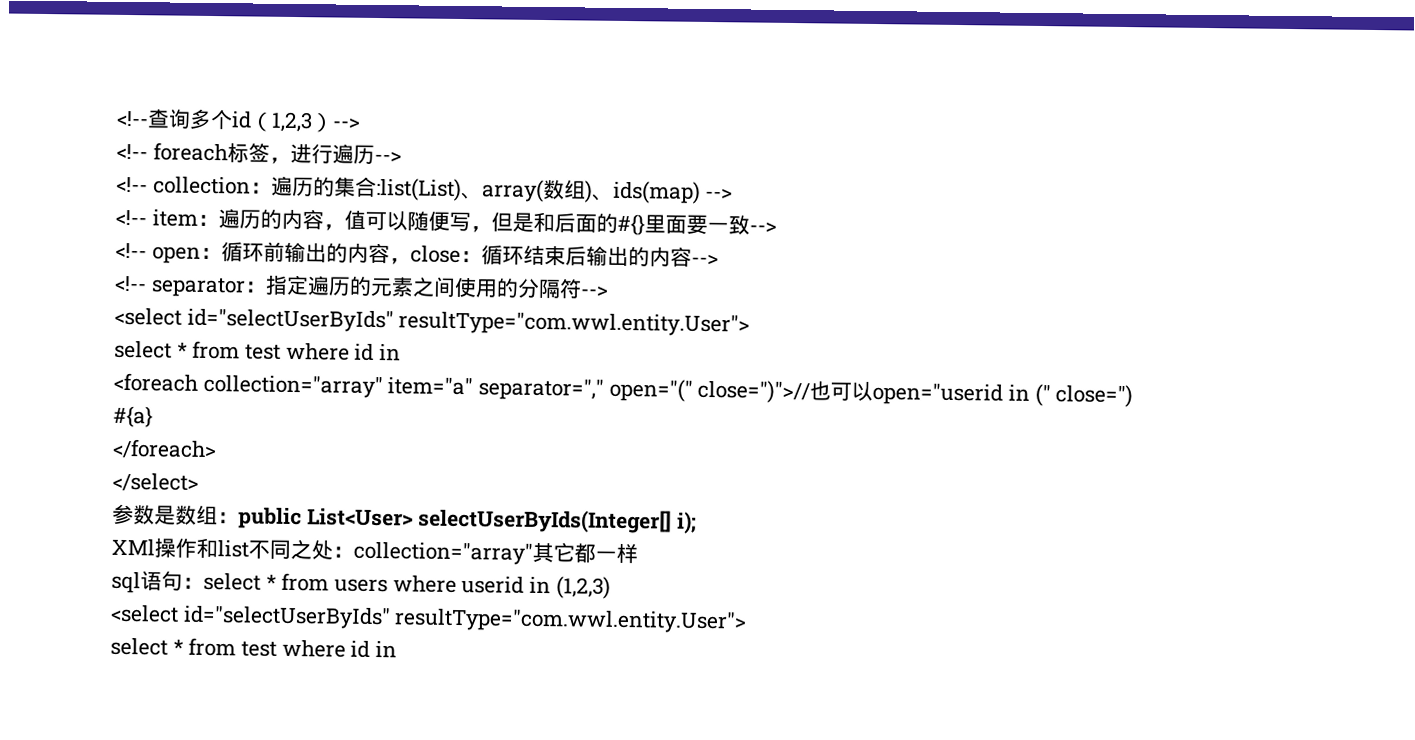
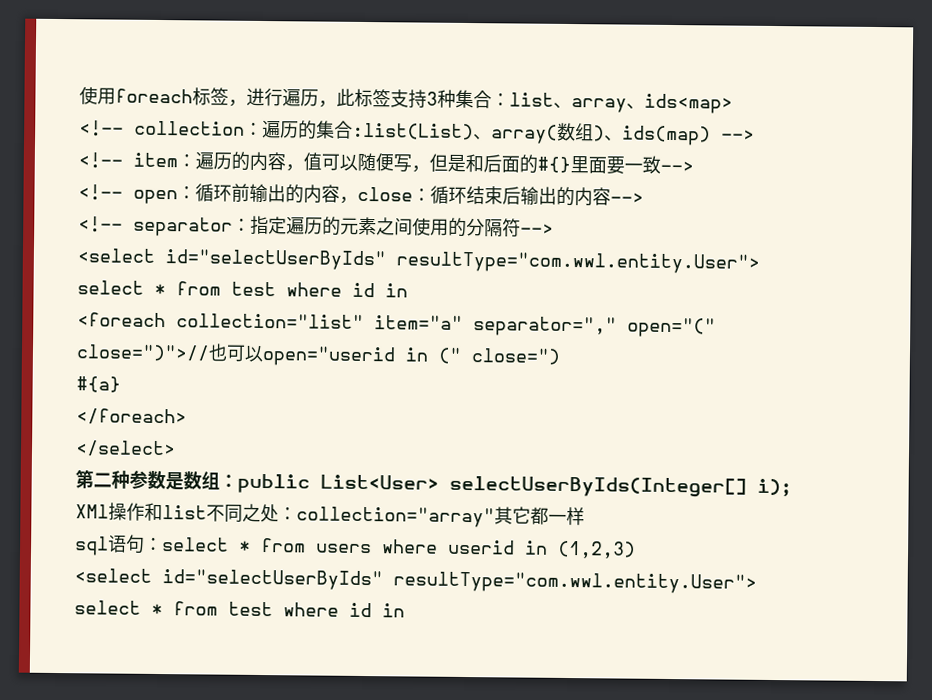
- <!--查询多个id（1,2,3）-->
- <!-- foreach标签，进行遍历-->
+ 使用foreach标签，进行遍历，此标签支持3种集合：list、array、ids<map>
- <foreach collection="array" item="a" separator="," open="(" close=")">//也可以open="userid in (" close=")
+ <foreach collection="list" item="a" separator="," open="(" close=")">//也可以open="userid in (" close=")
- 参数是数组：public List<User> selectUserByIds(Integer[] i);
+ 第二种参数是数组：public List<User> selectUserByIds(Integer[] i);

